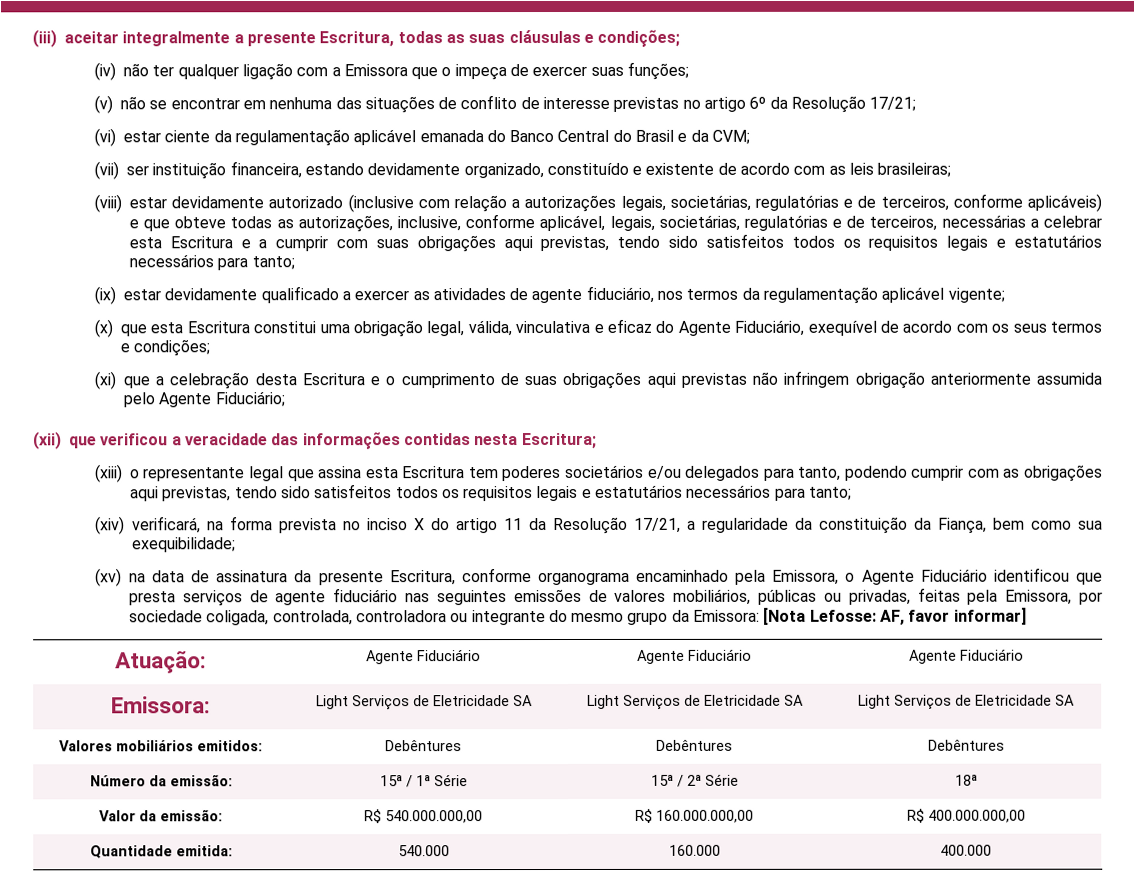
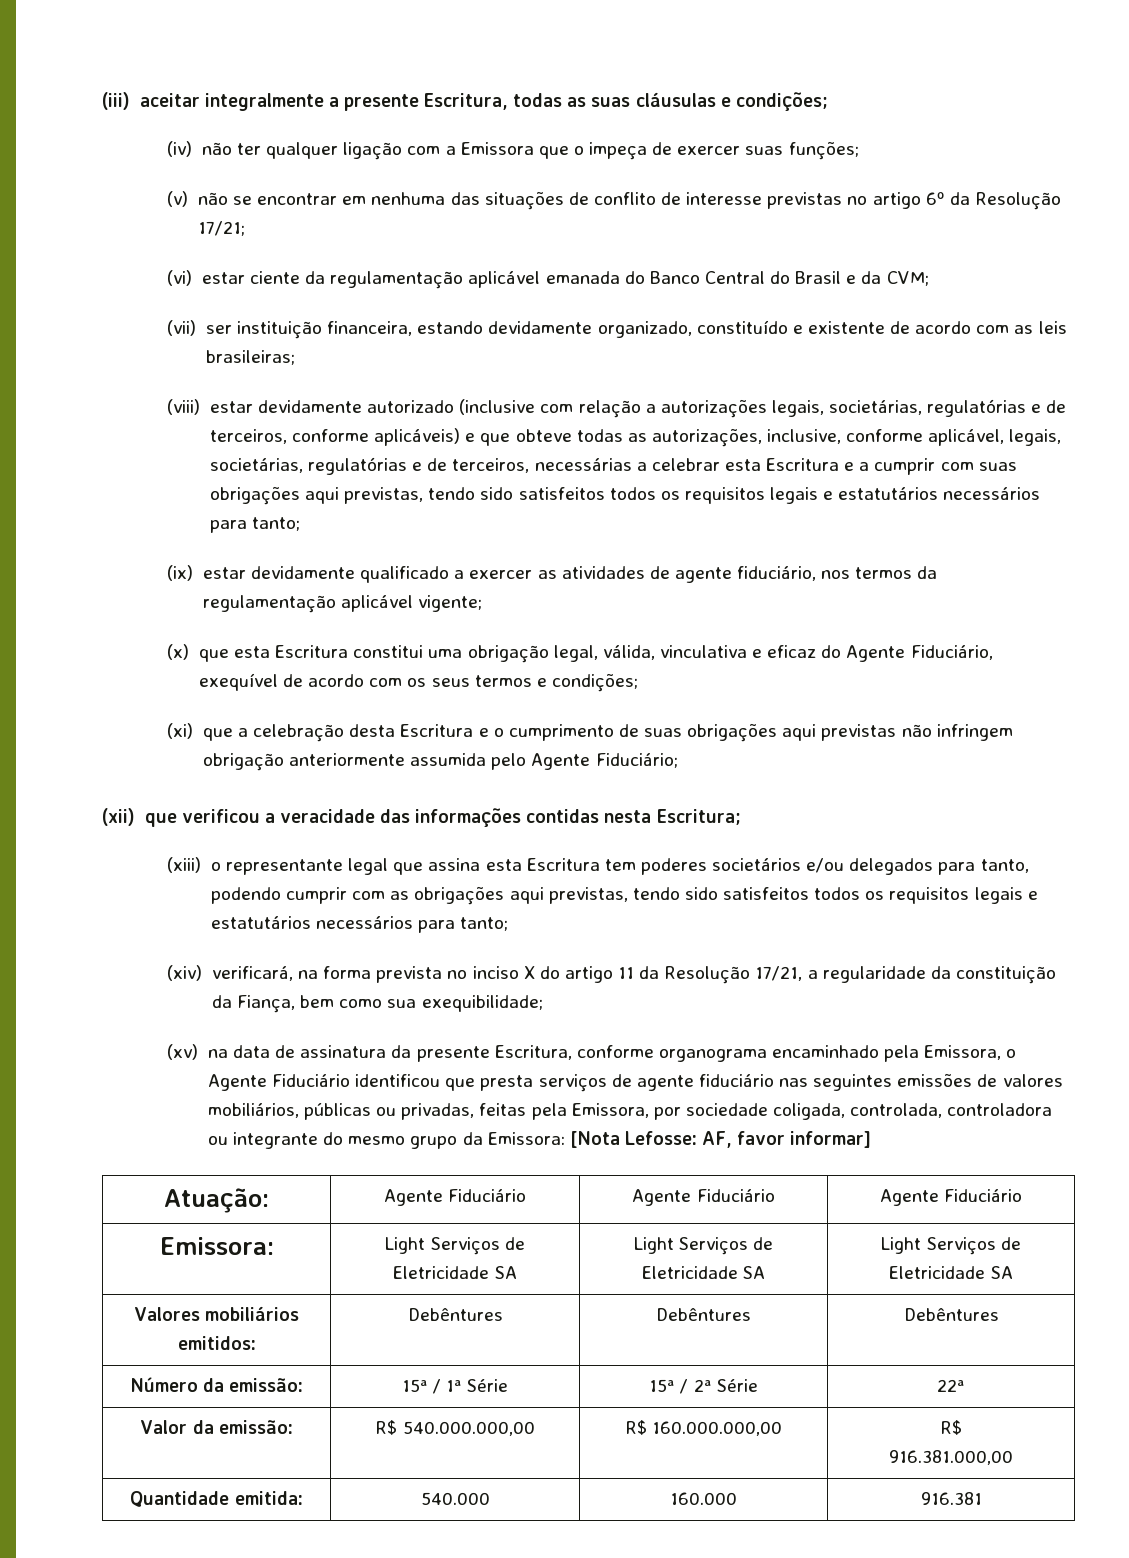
- Número da emissão: | 15ª / 1ª Série | 15ª / 2ª Série | 18ª
+ Número da emissão: | 15ª / 1ª Série | 15ª / 2ª Série | 22ª
- Valor da emissão: | R$ 540.000.000,00 | R$ 160.000.000,00 | R$ 400.000.000,00
+ Valor da emissão: | R$ 540.000.000,00 | R$ 160.000.000,00 | R$
+ 916.381.000,00
- Quantidade emitida: | 540.000 | 160.000 | 400.000
+ Quantidade emitida: | 540.000 | 160.000 | 916.381

